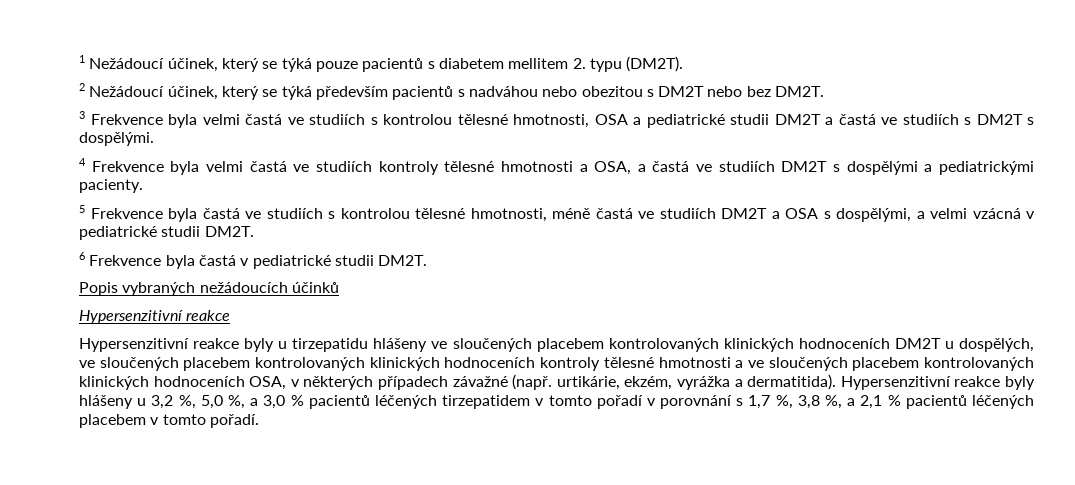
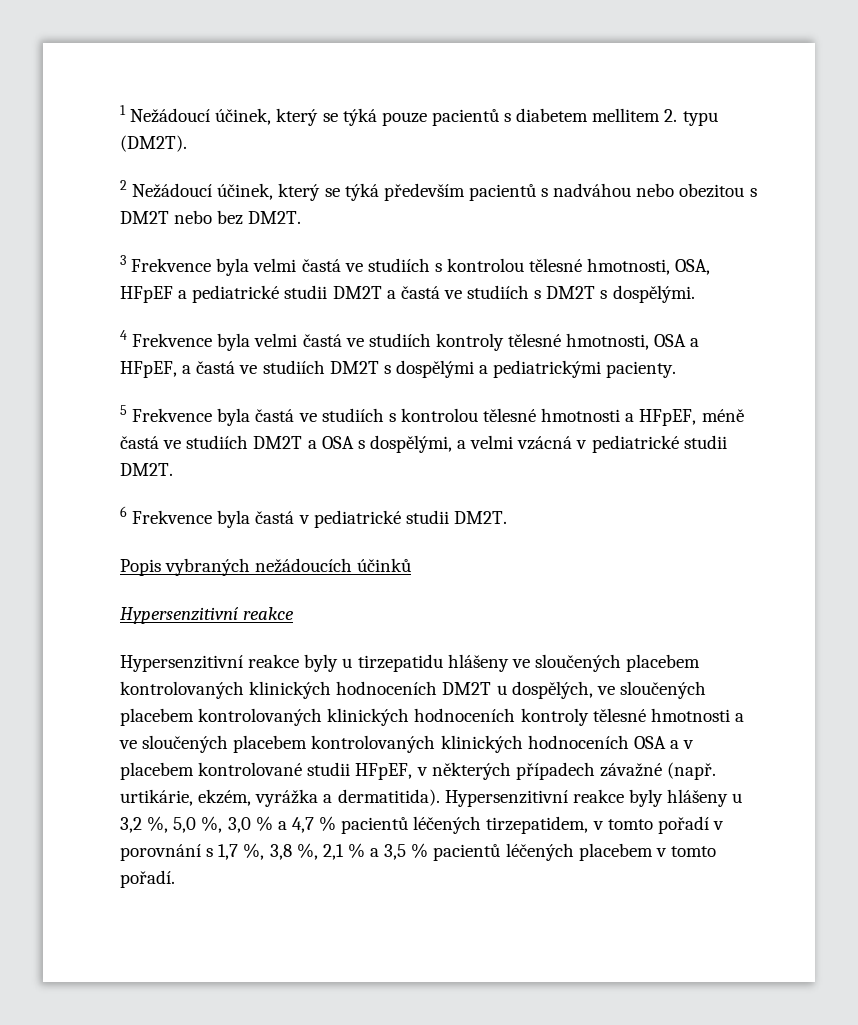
- 3 Frekvence byla velmi častá ve studiích s kontrolou tělesné hmotnosti, OSA a pediatrické studii DM2T a častá ve studiích s DM2T s dospělými.
+ 3 Frekvence byla velmi častá ve studiích s kontrolou tělesné hmotnosti, OSA, HFpEF a pediatrické studii DM2T a častá ve studiích s DM2T s dospělými.
- 4 Frekvence byla velmi častá ve studiích kontroly tělesné hmotnosti a OSA, a častá ve studiích DM2T s dospělými a pediatrickými pacienty.
+ 4 Frekvence byla velmi častá ve studiích kontroly tělesné hmotnosti, OSA a HFpEF, a častá ve studiích DM2T s dospělými a pediatrickými pacienty.
- 5 Frekvence byla častá ve studiích s kontrolou tělesné hmotnosti, méně častá ve studiích DM2T a OSA s dospělými, a velmi vzácná v pediatrické studii DM2T.
+ 5 Frekvence byla častá ve studiích s kontrolou tělesné hmotnosti a HFpEF, méně častá ve studiích DM2T a OSA s dospělými, a velmi vzácná v pediatrické studii DM2T.
- Hypersenzitivní reakce byly u tirzepatidu hlášeny ve sloučených placebem kontrolovaných klinických hodnoceních DM2T u dospělých, ve sloučených placebem kontrolovaných klinických hodnoceních kontroly tělesné hmotnosti a ve sloučených placebem kontrolovaných klinických hodnoceních OSA, v některých případech závažné (např. urtikárie, ekzém, vyrážka a dermatitida).
+ Hypersenzitivní reakce byly u tirzepatidu hlášeny ve sloučených placebem kontrolovaných klinických hodnoceních DM2T u dospělých, ve sloučených placebem kontrolovaných klinických hodnoceních kontroly tělesné hmotnosti a ve sloučených placebem kontrolovaných klinických hodnoceních OSA a v placebem kontrolované studii HFpEF, v některých případech závažné (např. urtikárie, ekzém, vyrážka a dermatitida).
- Hypersenzitivní reakce byly hlášeny u 3,2 %, 5,0 %, a 3,0 % pacientů léčených tirzepatidem v tomto pořadí v porovnání s 1,7 %, 3,8 %, a 2,1 % pacientů léčených placebem v tomto pořadí.
+ Hypersenzitivní reakce byly hlášeny u 3,2 %, 5,0 %, 3,0 % a 4,7 % pacientů léčených tirzepatidem, v tomto pořadí v porovnání s 1,7 %, 3,8 %, 2,1 % a 3,5 % pacientů léčených placebem v tomto pořadí.

